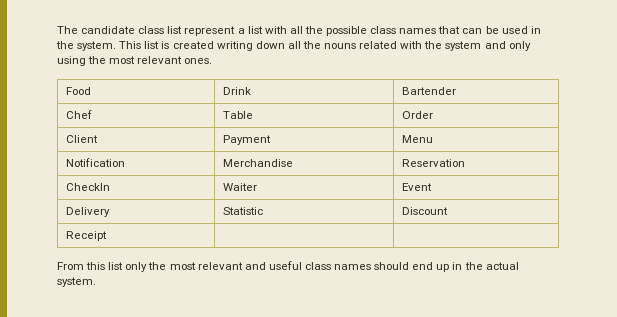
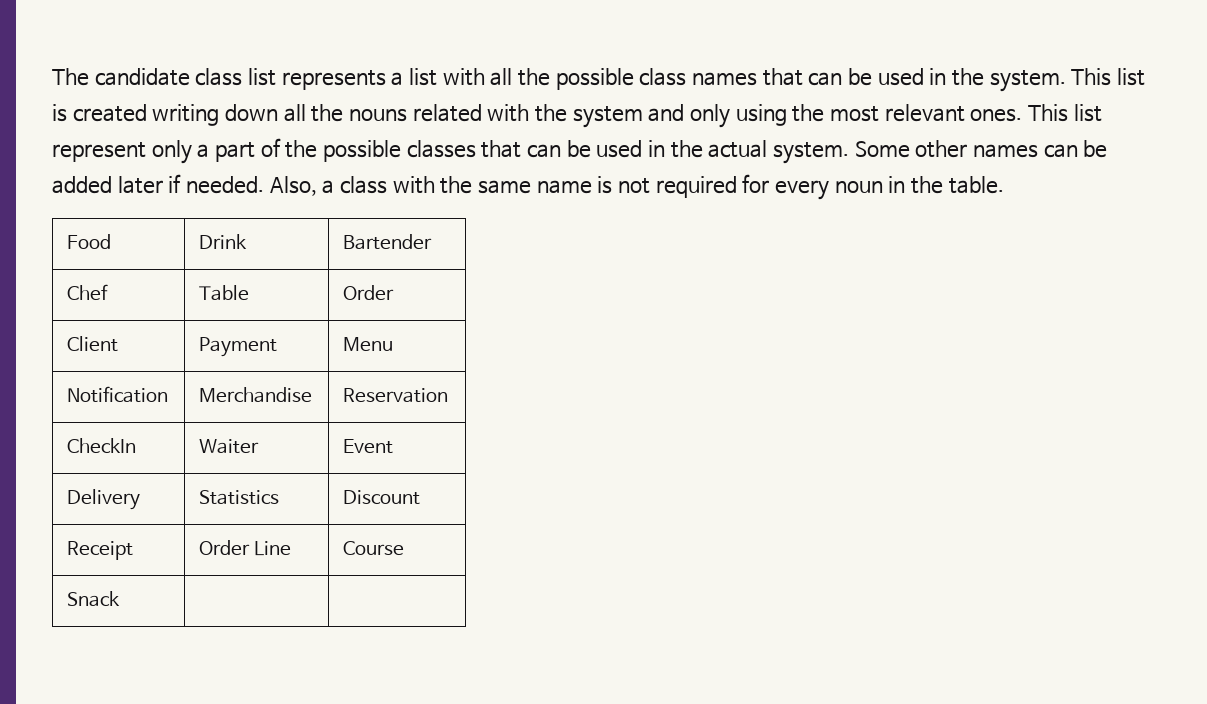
- The candidate class list represent a list with all the possible class names that can be used in the system.
+ The candidate class list represents a list with all the possible class names that can be used in the system.
+ This list represent only a part of the possible classes that can be used in the actual system. Some other names can be added later if needed. Also, a class with the same name is not required for every noun in the table.
- Delivery | Statistic | Discount
+ Delivery | Statistics | Discount
- Receipt | |
- From this list only the most relevant and useful class names should end up in the actual system.
+ Receipt | Order Line | Course
+ Snack | |

